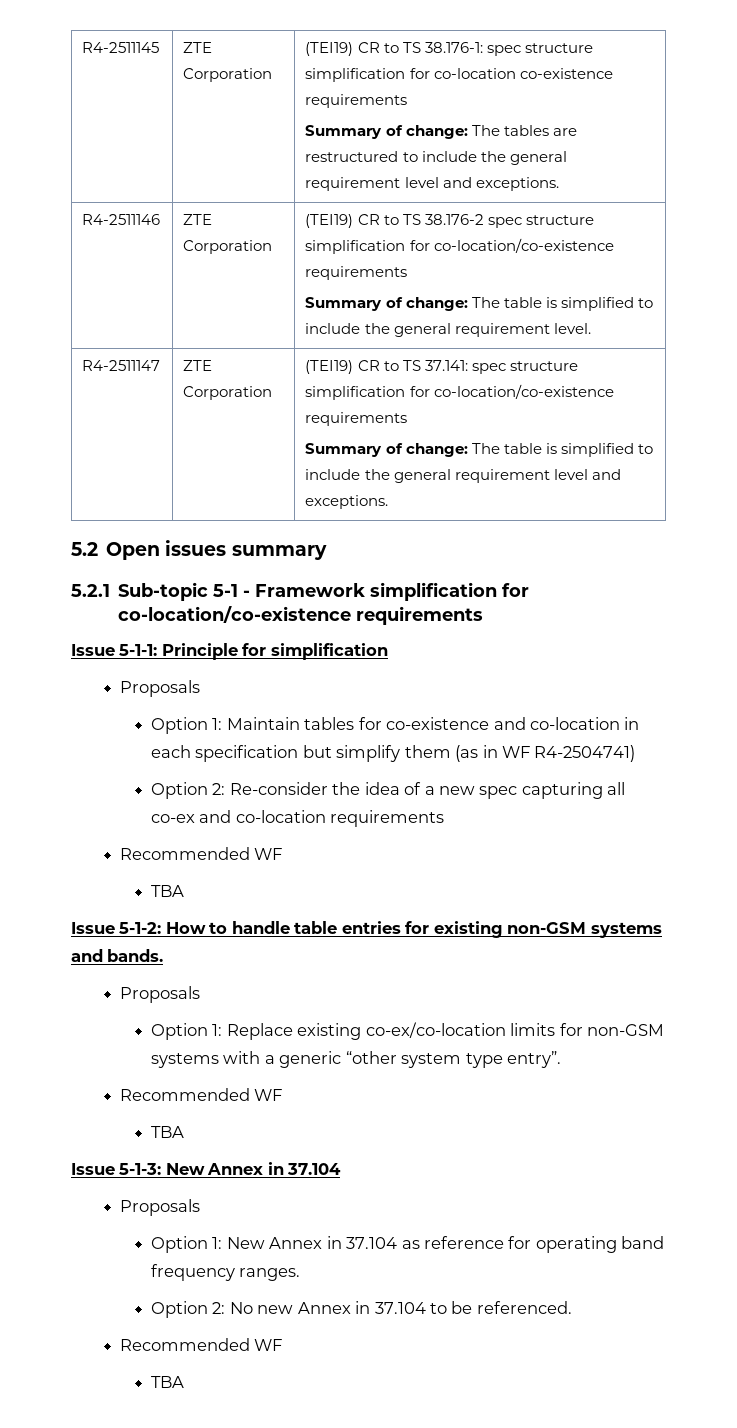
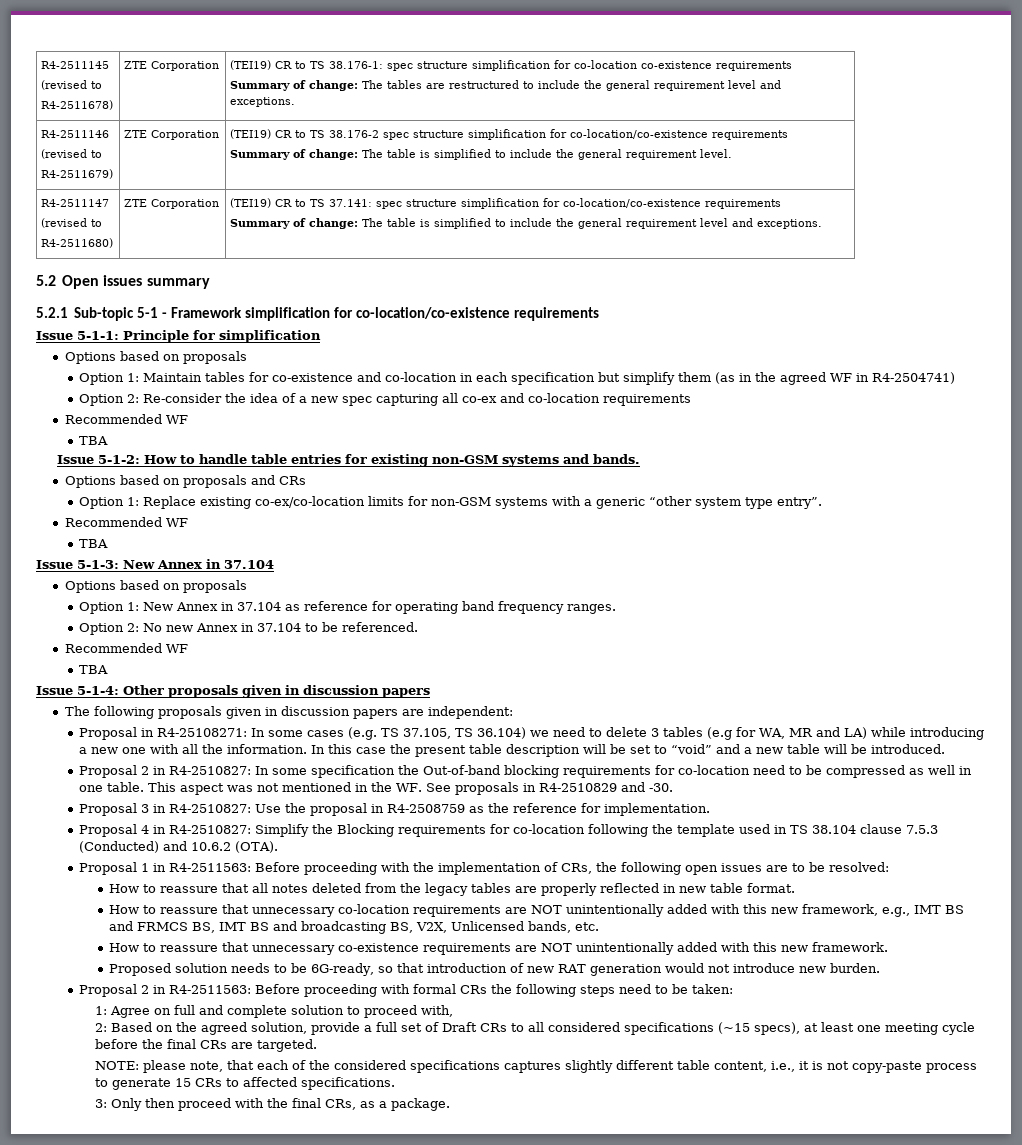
- R4-2511145 | ZTE Corporation | (TEI19) CR to TS 38.176-1: spec structure simplification for co-location co-existence requirements
+ R4-2511145
+ (revised to
+ R4-2511678) | ZTE Corporation | (TEI19) CR to TS 38.176-1: spec structure simplification for co-location co-existence requirements
- R4-2511146 | ZTE Corporation | (TEI19) CR to TS 38.176-2 spec structure simplification for co-location/co-existence requirements
+ R4-2511146
+ (revised to
+ R4-2511679) | ZTE Corporation | (TEI19) CR to TS 38.176-2 spec structure simplification for co-location/co-existence requirements
- R4-2511147 | ZTE Corporation | (TEI19) CR to TS 37.141: spec structure simplification for co-location/co-existence requirements
+ R4-2511147
+ (revised to
+ R4-2511680) | ZTE Corporation | (TEI19) CR to TS 37.141: spec structure simplification for co-location/co-existence requirements
  Issue 5-1-1: Principle for simplification
- Proposals
+ Options based on proposals
- Option 1: Maintain tables for co-existence and co-location in each specification but simplify them (as in WF R4-2504741)
+ Option 1: Maintain tables for co-existence and co-location in each specification but simplify them (as in the agreed WF in R4-2504741)
  Issue 5-1-2: How to handle table entries for existing non-GSM systems and bands.
- Proposals
+ Options based on proposals and CRs
  Issue 5-1-3: New Annex in 37.104
- Proposals
+ Options based on proposals
+ Issue 5-1-4: Other proposals given in discussion papers
+ The following proposals given in discussion papers are independent:
+ Proposal in R4-25108271: In some cases (e.g. TS 37.105, TS 36.104) we need to delete 3 tables (e.g for WA, MR and LA) while introducing a new one with all the information. In this case the present table description will be set to “void” and a new table will be introduced.
+ Proposal 2 in R4-2510827: In some specification the Out-of-band blocking requirements for co-location need to be compressed as well in one table. This aspect was not mentioned in the WF. See proposals in R4-2510829 and -30.
+ Proposal 3 in R4-2510827: Use the proposal in R4-2508759 as the reference for implementation.
+ Proposal 4 in R4-2510827: Simplify the Blocking requirements for co-location following the template used in TS 38.104 clause 7.5.3 (Conducted) and 10.6.2 (OTA).
+ Proposal 1 in R4-2511563: Before proceeding with the implementation of CRs, the following open issues are to be resolved:
+ How to reassure that all notes deleted from the legacy tables are properly reflected in new table format.
+ How to reassure that unnecessary co-location requirements are NOT unintentionally added with this new framework, e.g., IMT BS and FRMCS BS, IMT BS and broadcasting BS, V2X, Unlicensed bands, etc.
+ How to reassure that unnecessary co-existence requirements are NOT unintentionally added with this new framework.
+ Proposed solution needs to be 6G-ready, so that introduction of new RAT generation would not introduce new burden.
+ Proposal 2 in R4-2511563: Before proceeding with formal CRs the following steps need to be taken:
+ 1: Agree on full and complete solution to proceed with,
+ 2: Based on the agreed solution, provide a full set of Draft CRs to all considered specifications (~15 specs), at least one meeting cycle before the final CRs are targeted.
+ NOTE: please note, that each of the considered specifications captures slightly different table content, i.e., it is not copy-paste process to generate 15 CRs to affected specifications.
+ 3: Only then proceed with the final CRs, as a package.

